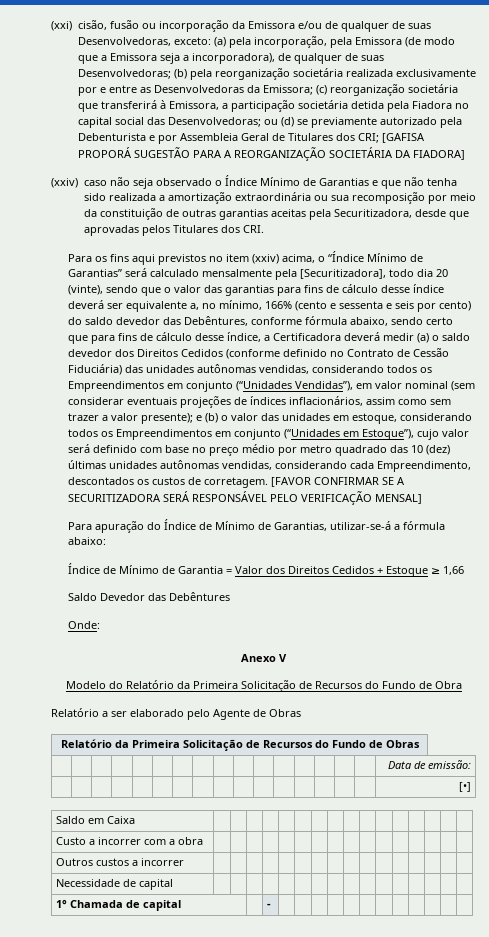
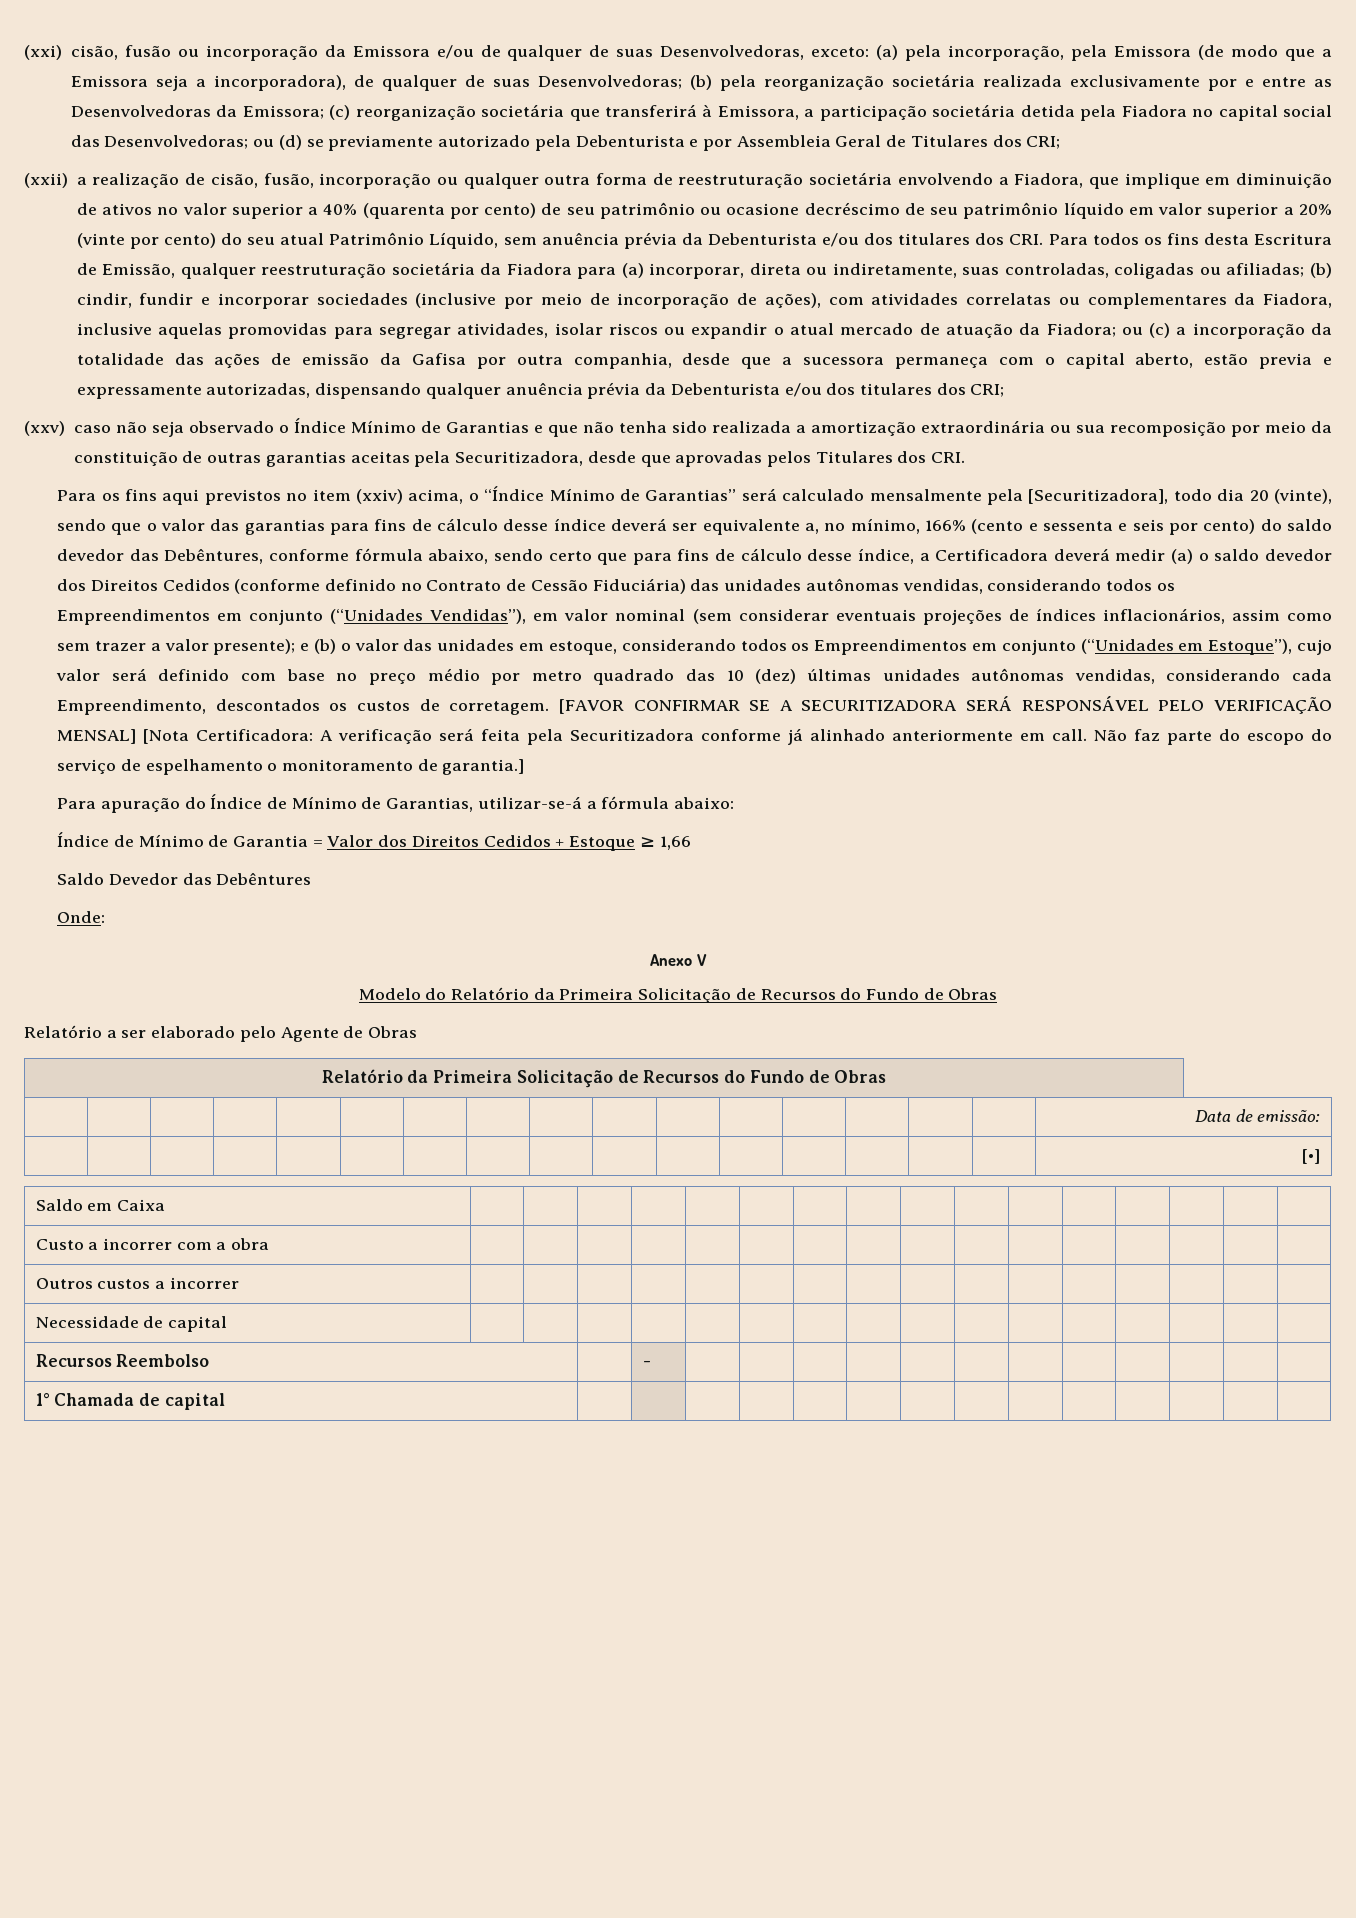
- ou (d) se previamente autorizado pela Debenturista e por Assembleia Geral de Titulares dos CRI; [GAFISA PROPORÁ SUGESTÃO PARA A REORGANIZAÇÃO SOCIETÁRIA DA FIADORA]
- (xxiv) caso não seja observado o Índice Mínimo de Garantias e que não tenha sido realizada a amortização extraordinária ou sua recomposição por meio da constituição de outras garantias aceitas pela Securitizadora, desde que aprovadas pelos Titulares dos CRI.
+ ou (d) se previamente autorizado pela Debenturista e por Assembleia Geral de Titulares dos CRI;
+ (xxii) a realização de cisão, fusão, incorporação ou qualquer outra forma de reestruturação societária envolvendo a Fiadora, que implique em diminuição de ativos no valor superior a 40% (quarenta por cento) de seu patrimônio ou ocasione decréscimo de seu patrimônio líquido em valor superior a 20% (vinte por cento) do seu atual Patrimônio Líquido, sem anuência prévia da Debenturista e/ou dos titulares dos CRI. Para todos os fins desta Escritura de Emissão, qualquer reestruturação societária da Fiadora para (a) incorporar, direta ou indiretamente, suas controladas, coligadas ou afiliadas; (b) cindir, fundir e incorporar sociedades (inclusive por meio de incorporação de ações), com atividades correlatas ou complementares da Fiadora, inclusive aquelas promovidas para segregar atividades, isolar riscos ou expandir o atual mercado de atuação da Fiadora; ou (c) a incorporação da totalidade das ações de emissão da Gafisa por outra companhia, desde que a sucessora permaneça com o capital aberto, estão previa e expressamente autorizadas, dispensando qualquer anuência prévia da Debenturista e/ou dos titulares dos CRI;
+ (xxv) caso não seja observado o Índice Mínimo de Garantias e que não tenha sido realizada a amortização extraordinária ou sua recomposição por meio da constituição de outras garantias aceitas pela Securitizadora, desde que aprovadas pelos Titulares dos CRI.
- [FAVOR CONFIRMAR SE A SECURITIZADORA SERÁ RESPONSÁVEL PELO VERIFICAÇÃO MENSAL]
+ [FAVOR CONFIRMAR SE A SECURITIZADORA SERÁ RESPONSÁVEL PELO VERIFICAÇÃO MENSAL] [Nota Certificadora: A verificação será feita pela Securitizadora conforme já alinhado anteriormente em call. Não faz parte do escopo do serviço de espelhamento o monitoramento de garantia.]
- Modelo do Relatório da Primeira Solicitação de Recursos do Fundo de Obra
+ Modelo do Relatório da Primeira Solicitação de Recursos do Fundo de Obras
- 1° Chamada de capital | | - | | | | | | | | | | | |
+ Recursos Reembolso | | - | | | | | | | | | | | |
+ 1° Chamada de capital | | | | | | | | | | | | | |

